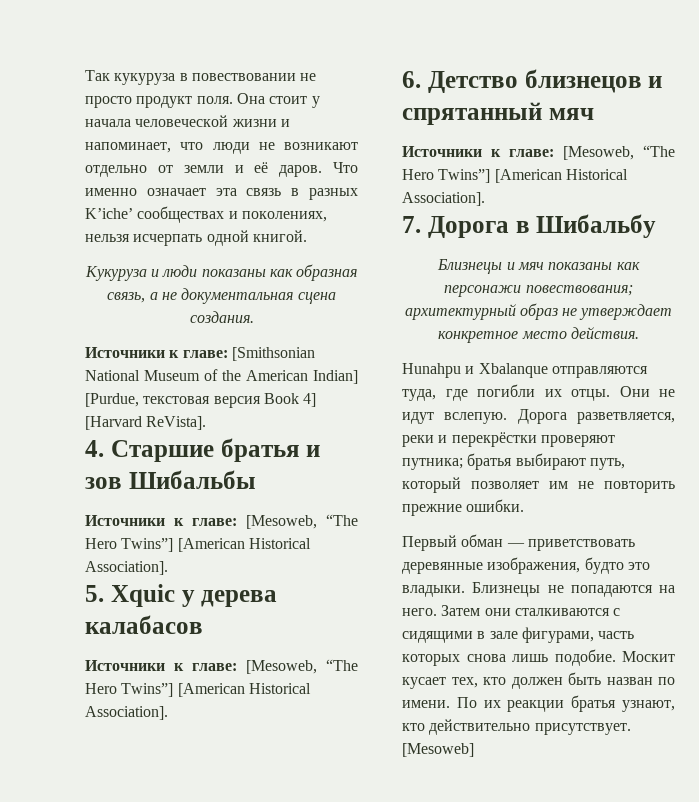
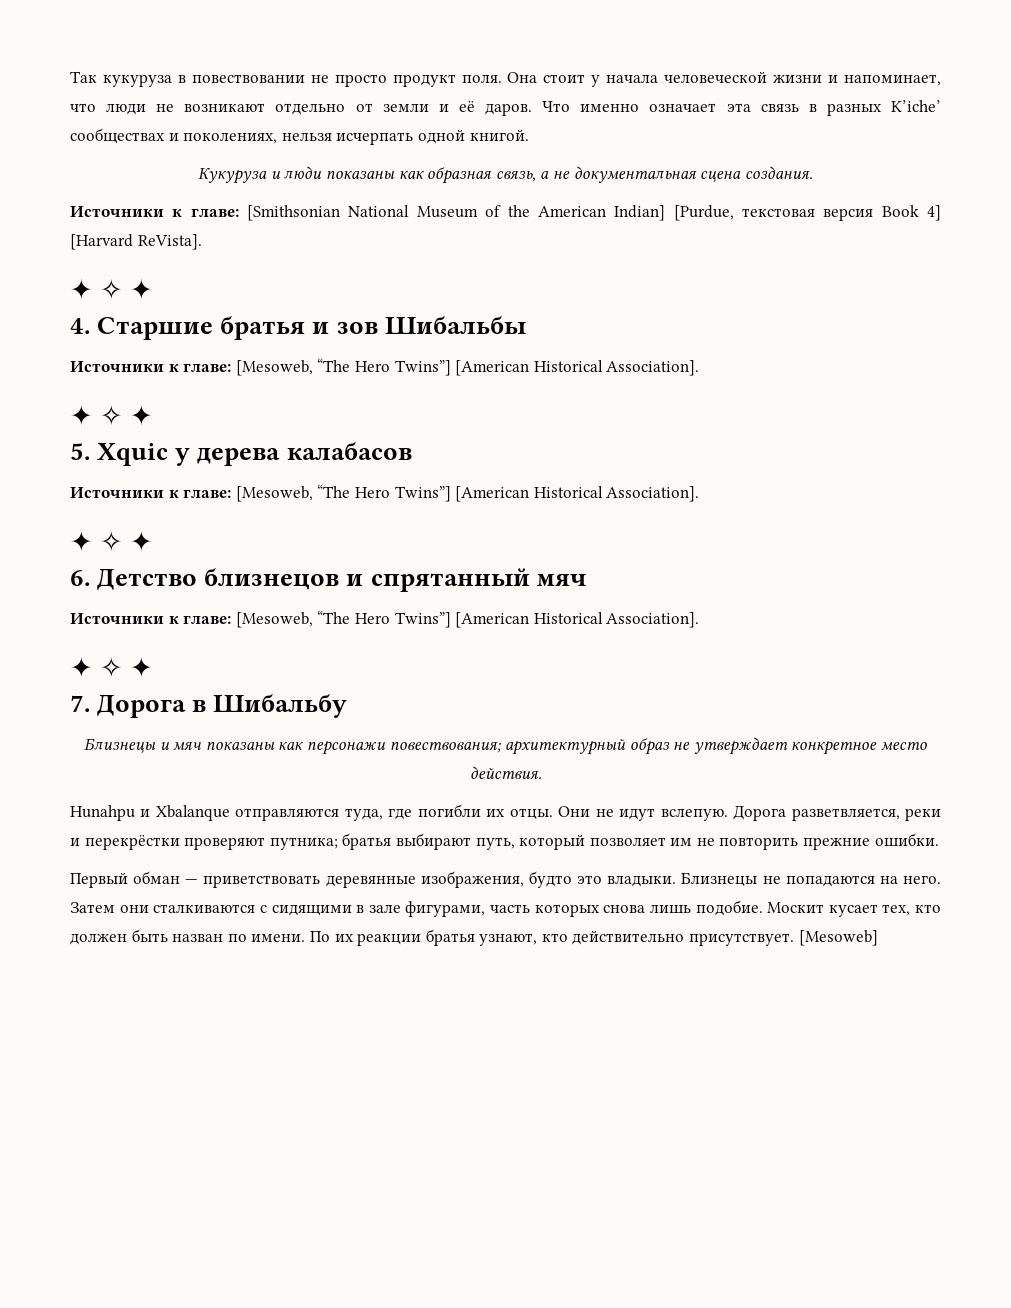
  Источники к главе: [Smithsonian National Museum of the American Indian] [Purdue, текстовая версия Book 4] [Harvard ReVista].
+ ✦ ✧ ✦
  4. Старшие братья и зов Шибальбы
  Источники к главе: [Mesoweb, “The Hero Twins”] [American Historical Association].
+ ✦ ✧ ✦
  5. Xquic у дерева калабасов
  Источники к главе: [Mesoweb, “The Hero Twins”] [American Historical Association].
+ ✦ ✧ ✦
  6. Детство близнецов и спрятанный мяч
  Источники к главе: [Mesoweb, “The Hero Twins”] [American Historical Association].
+ ✦ ✧ ✦

